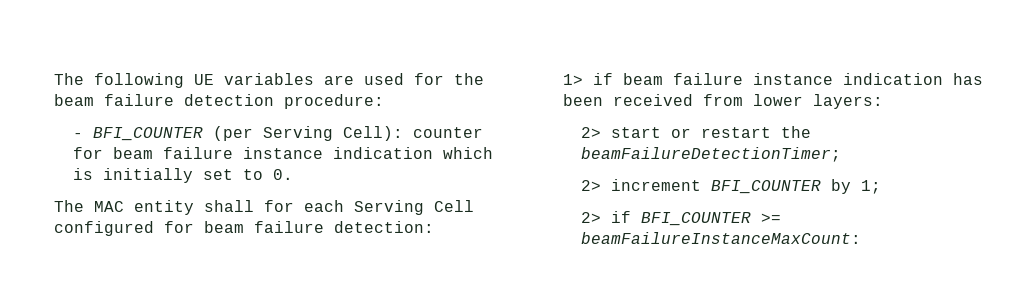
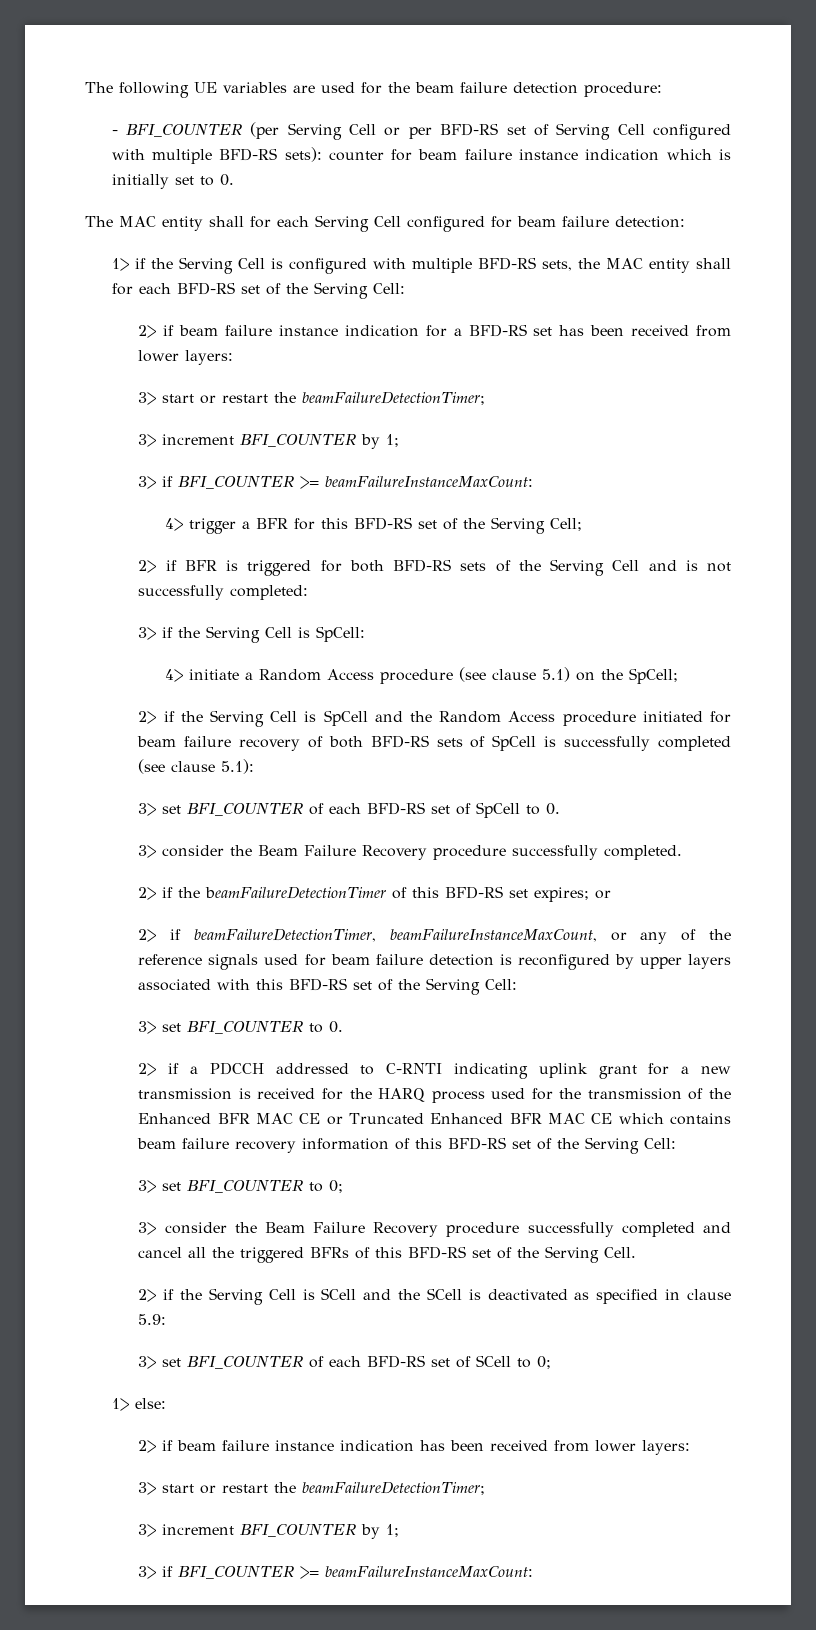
- - BFI_COUNTER (per Serving Cell): counter for beam failure instance indication which is initially set to 0.
+ - BFI_COUNTER (per Serving Cell or per BFD-RS set of Serving Cell configured with multiple BFD-RS sets): counter for beam failure instance indication which is initially set to 0.
- 1> if beam failure instance indication has been received from lower layers:
- 2> start or restart the beamFailureDetectionTimer;
- 2> increment BFI_COUNTER by 1;
- 2> if BFI_COUNTER >= beamFailureInstanceMaxCount:
+ 1> if the Serving Cell is configured with multiple BFD-RS sets, the MAC entity shall for each BFD-RS set of the Serving Cell:
+ 2> if beam failure instance indication for a BFD-RS set has been received from lower layers:
+ 3> start or restart the beamFailureDetectionTimer;
+ 3> increment BFI_COUNTER by 1;
+ 3> if BFI_COUNTER >= beamFailureInstanceMaxCount:
+ 4> trigger a BFR for this BFD-RS set of the Serving Cell;
+ 2> if BFR is triggered for both BFD-RS sets of the Serving Cell and is not successfully completed:
+ 3> if the Serving Cell is SpCell:
+ 4> initiate a Random Access procedure (see clause 5.1) on the SpCell;
+ 2> if the Serving Cell is SpCell and the Random Access procedure initiated for beam failure recovery of both BFD-RS sets of SpCell is successfully completed (see clause 5.1):
+ 3> set BFI_COUNTER of each BFD-RS set of SpCell to 0.
+ 3> consider the Beam Failure Recovery procedure successfully completed.
+ 2> if the beamFailureDetectionTimer of this BFD-RS set expires; or
+ 2> if beamFailureDetectionTimer, beamFailureInstanceMaxCount, or any of the reference signals used for beam failure detection is reconfigured by upper layers associated with this BFD-RS set of the Serving Cell:
+ 3> set BFI_COUNTER to 0.
+ 2> if a PDCCH addressed to C-RNTI indicating uplink grant for a new transmission is received for the HARQ process used for the transmission of the Enhanced BFR MAC CE or Truncated Enhanced BFR MAC CE which contains beam failure recovery information of this BFD-RS set of the Serving Cell:
+ 3> set BFI_COUNTER to 0;
+ 3> consider the Beam Failure Recovery procedure successfully completed and cancel all the triggered BFRs of this BFD-RS set of the Serving Cell.
+ 2> if the Serving Cell is SCell and the SCell is deactivated as specified in clause 5.9:
+ 3> set BFI_COUNTER of each BFD-RS set of SCell to 0;
+ 1> else:
+ 2> if beam failure instance indication has been received from lower layers:
+ 3> start or restart the beamFailureDetectionTimer;
+ 3> increment BFI_COUNTER by 1;
+ 3> if BFI_COUNTER >= beamFailureInstanceMaxCount:

